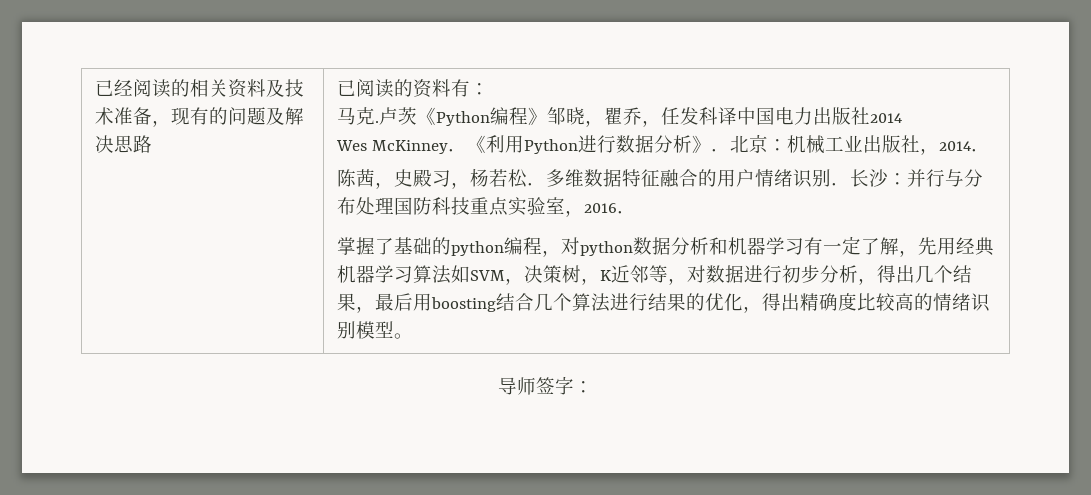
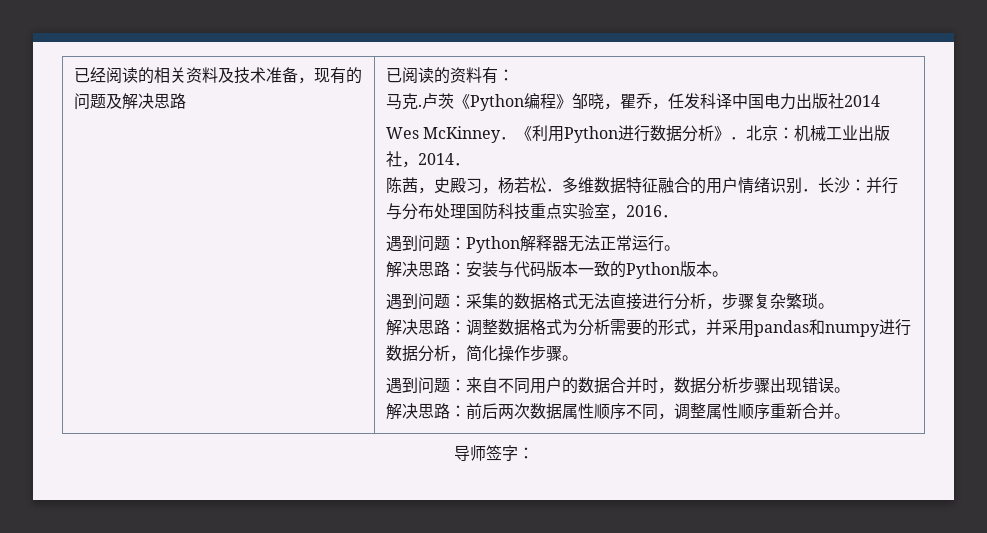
- 掌握了基础的python编程，对python数据分析和机器学习有一定了解，先用经典机器学习算法如SVM，决策树，K近邻等，对数据进行初步分析，得出几个结果，最后用boosting结合几个算法进行结果的优化，得出精确度比较高的情绪识别模型。
+ 遇到问题：Python解释器无法正常运行。
+ 解决思路：安装与代码版本一致的Python版本。
+ 遇到问题：采集的数据格式无法直接进行分析，步骤复杂繁琐。
+ 解决思路：调整数据格式为分析需要的形式，并采用pandas和numpy进行数据分析，简化操作步骤。
+ 遇到问题：来自不同用户的数据合并时，数据分析步骤出现错误。
+ 解决思路：前后两次数据属性顺序不同，调整属性顺序重新合并。

